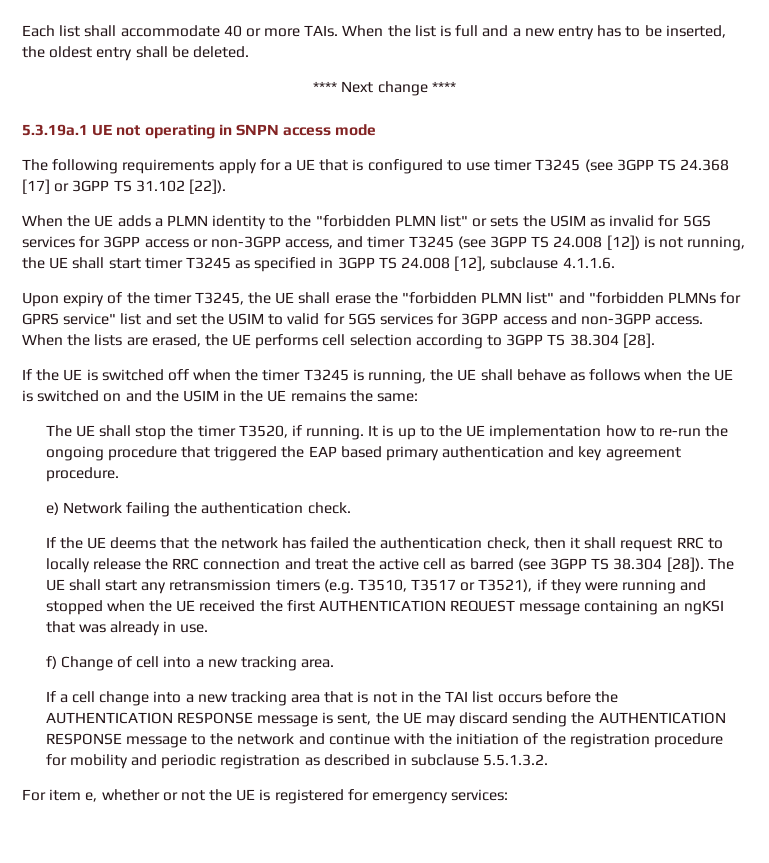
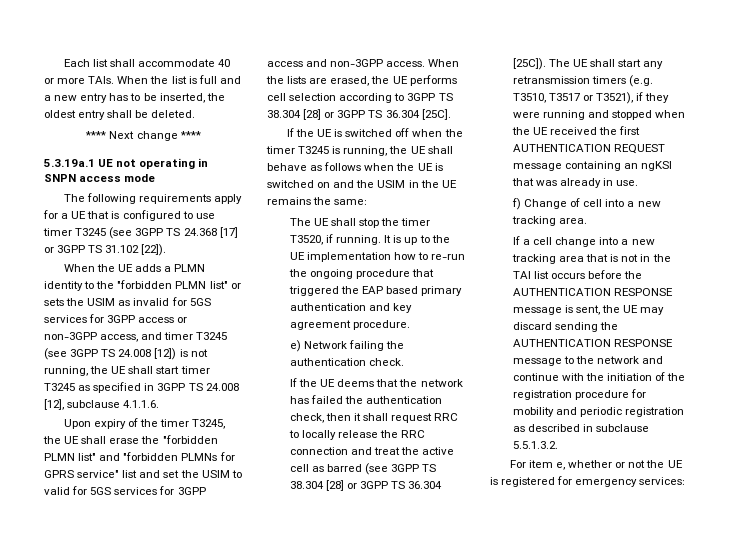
- When the lists are erased, the UE performs cell selection according to 3GPP TS 38.304 [28].
+ When the lists are erased, the UE performs cell selection according to 3GPP TS 38.304 [28] or 3GPP TS 36.304 [25C].
- If the UE deems that the network has failed the authentication check, then it shall request RRC to locally release the RRC connection and treat the active cell as barred (see 3GPP TS 38.304 [28]).
+ If the UE deems that the network has failed the authentication check, then it shall request RRC to locally release the RRC connection and treat the active cell as barred (see 3GPP TS 38.304 [28] or 3GPP TS 36.304 [25C]).

